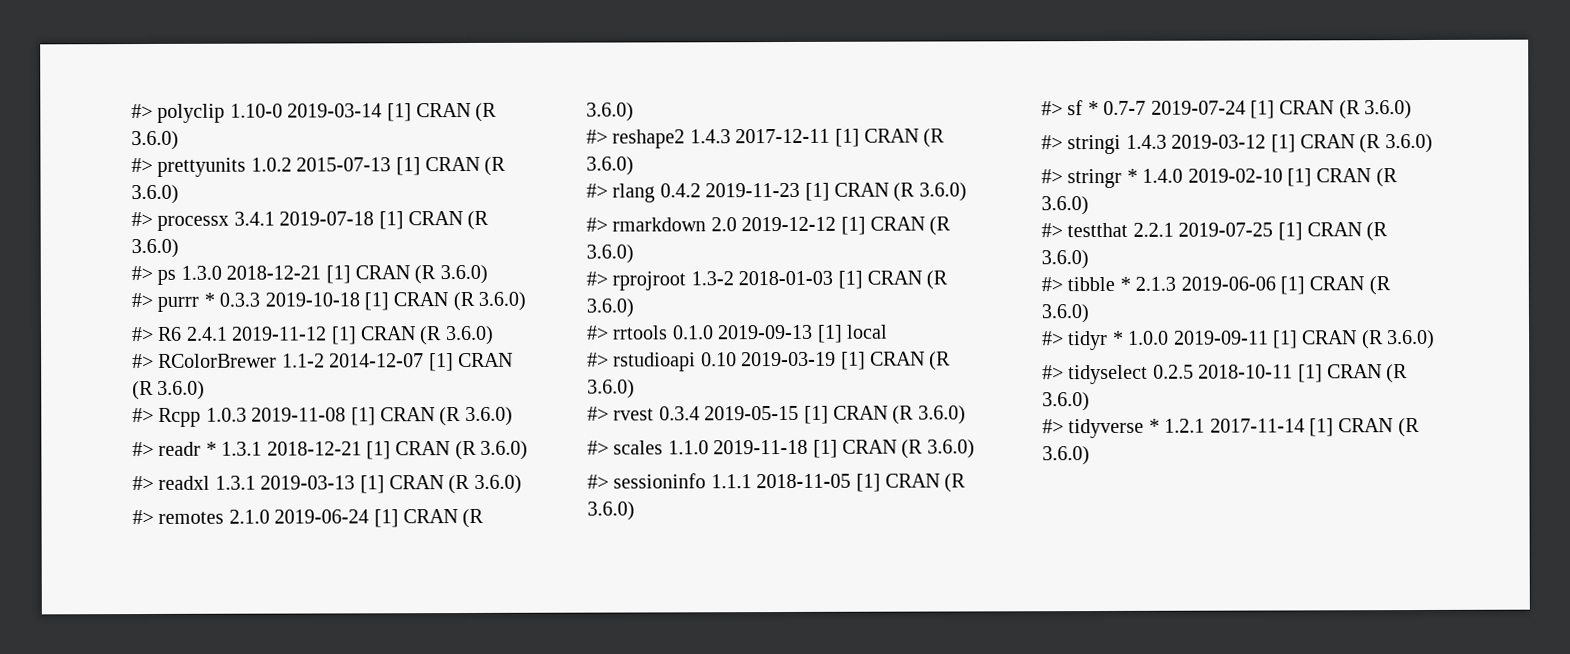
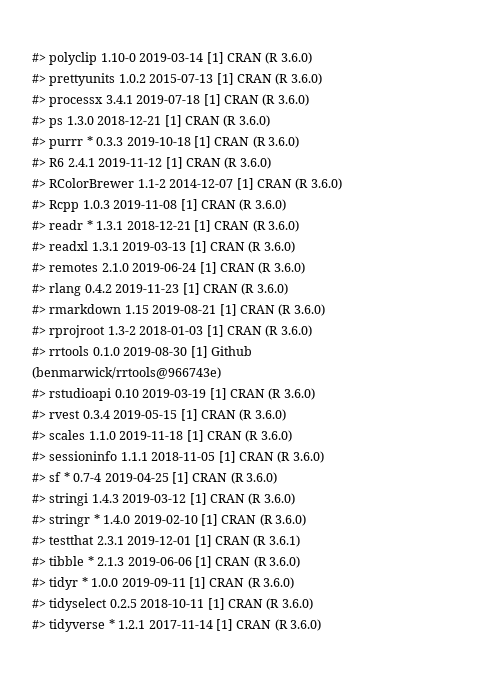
- #> reshape2 1.4.3 2017-12-11 [1] CRAN (R 3.6.0)
- #> rmarkdown 2.0 2019-12-12 [1] CRAN (R 3.6.0)
+ #> rmarkdown 1.15 2019-08-21 [1] CRAN (R 3.6.0)
- #> rrtools 0.1.0 2019-09-13 [1] local
+ #> rrtools 0.1.0 2019-08-30 [1] Github (benmarwick/rrtools@966743e)
- #> sf * 0.7-7 2019-07-24 [1] CRAN (R 3.6.0)
+ #> sf * 0.7-4 2019-04-25 [1] CRAN (R 3.6.0)
- #> testthat 2.2.1 2019-07-25 [1] CRAN (R 3.6.0)
+ #> testthat 2.3.1 2019-12-01 [1] CRAN (R 3.6.1)

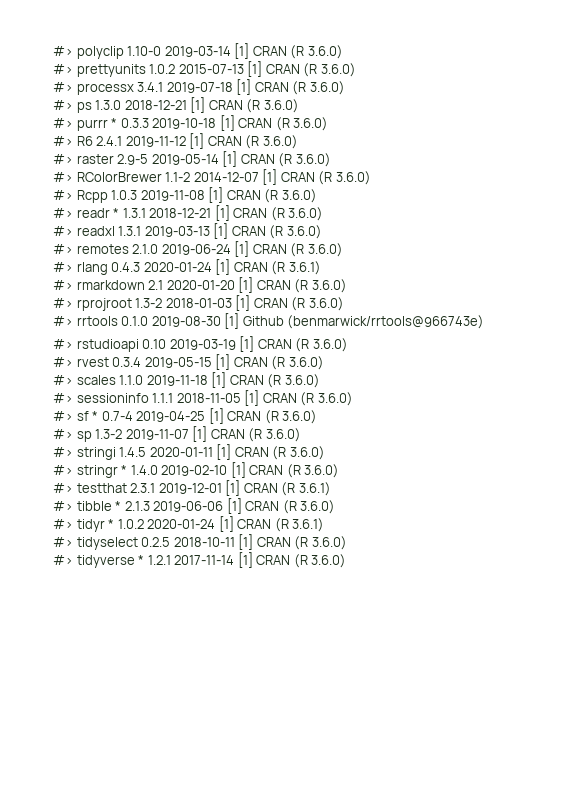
+ #> raster 2.9-5 2019-05-14 [1] CRAN (R 3.6.0)
- #> rlang 0.4.2 2019-11-23 [1] CRAN (R 3.6.0)
+ #> rlang 0.4.3 2020-01-24 [1] CRAN (R 3.6.1)
- #> rmarkdown 1.15 2019-08-21 [1] CRAN (R 3.6.0)
+ #> rmarkdown 2.1 2020-01-20 [1] CRAN (R 3.6.0)
+ #> sp 1.3-2 2019-11-07 [1] CRAN (R 3.6.0)
- #> stringi 1.4.3 2019-03-12 [1] CRAN (R 3.6.0)
+ #> stringi 1.4.5 2020-01-11 [1] CRAN (R 3.6.0)
- #> tidyr * 1.0.0 2019-09-11 [1] CRAN (R 3.6.0)
+ #> tidyr * 1.0.2 2020-01-24 [1] CRAN (R 3.6.1)

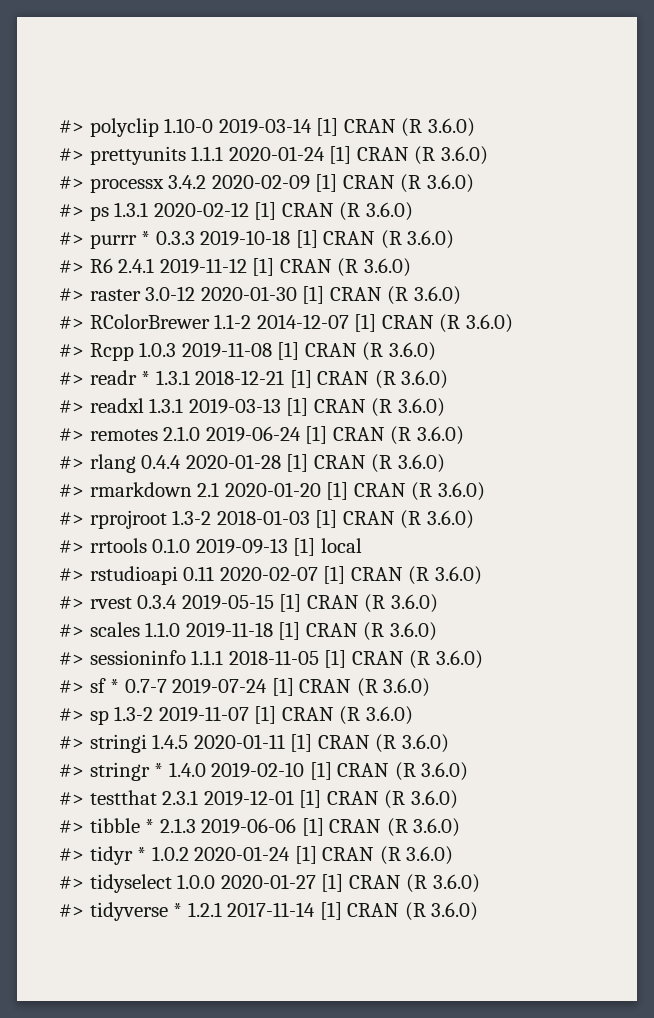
- #> prettyunits 1.0.2 2015-07-13 [1] CRAN (R 3.6.0)
+ #> prettyunits 1.1.1 2020-01-24 [1] CRAN (R 3.6.0)
- #> processx 3.4.1 2019-07-18 [1] CRAN (R 3.6.0)
+ #> processx 3.4.2 2020-02-09 [1] CRAN (R 3.6.0)
- #> ps 1.3.0 2018-12-21 [1] CRAN (R 3.6.0)
+ #> ps 1.3.1 2020-02-12 [1] CRAN (R 3.6.0)
- #> raster 2.9-5 2019-05-14 [1] CRAN (R 3.6.0)
+ #> raster 3.0-12 2020-01-30 [1] CRAN (R 3.6.0)
- #> rlang 0.4.3 2020-01-24 [1] CRAN (R 3.6.1)
+ #> rlang 0.4.4 2020-01-28 [1] CRAN (R 3.6.0)
- #> rrtools 0.1.0 2019-08-30 [1] Github (benmarwick/rrtools@966743e)
+ #> rrtools 0.1.0 2019-09-13 [1] local
- #> rstudioapi 0.10 2019-03-19 [1] CRAN (R 3.6.0)
+ #> rstudioapi 0.11 2020-02-07 [1] CRAN (R 3.6.0)
- #> sf * 0.7-4 2019-04-25 [1] CRAN (R 3.6.0)
+ #> sf * 0.7-7 2019-07-24 [1] CRAN (R 3.6.0)
- #> testthat 2.3.1 2019-12-01 [1] CRAN (R 3.6.1)
+ #> testthat 2.3.1 2019-12-01 [1] CRAN (R 3.6.0)
- #> tidyr * 1.0.2 2020-01-24 [1] CRAN (R 3.6.1)
+ #> tidyr * 1.0.2 2020-01-24 [1] CRAN (R 3.6.0)
- #> tidyselect 0.2.5 2018-10-11 [1] CRAN (R 3.6.0)
+ #> tidyselect 1.0.0 2020-01-27 [1] CRAN (R 3.6.0)

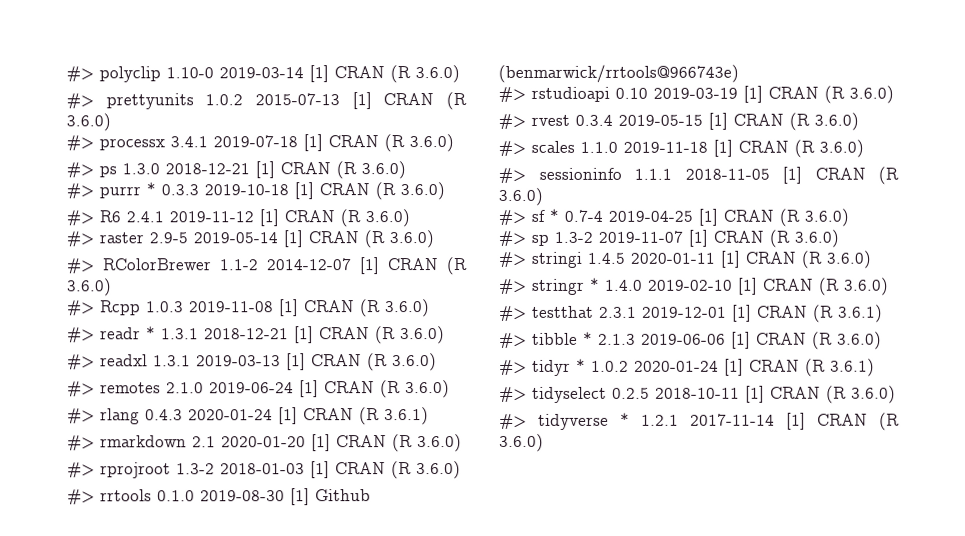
- #> prettyunits 1.1.1 2020-01-24 [1] CRAN (R 3.6.0)
+ #> prettyunits 1.0.2 2015-07-13 [1] CRAN (R 3.6.0)
- #> processx 3.4.2 2020-02-09 [1] CRAN (R 3.6.0)
+ #> processx 3.4.1 2019-07-18 [1] CRAN (R 3.6.0)
- #> ps 1.3.1 2020-02-12 [1] CRAN (R 3.6.0)
+ #> ps 1.3.0 2018-12-21 [1] CRAN (R 3.6.0)
- #> raster 3.0-12 2020-01-30 [1] CRAN (R 3.6.0)
+ #> raster 2.9-5 2019-05-14 [1] CRAN (R 3.6.0)
- #> rlang 0.4.4 2020-01-28 [1] CRAN (R 3.6.0)
+ #> rlang 0.4.3 2020-01-24 [1] CRAN (R 3.6.1)
- #> rrtools 0.1.0 2019-09-13 [1] local
+ #> rrtools 0.1.0 2019-08-30 [1] Github (benmarwick/rrtools@966743e)
- #> rstudioapi 0.11 2020-02-07 [1] CRAN (R 3.6.0)
+ #> rstudioapi 0.10 2019-03-19 [1] CRAN (R 3.6.0)
- #> sf * 0.7-7 2019-07-24 [1] CRAN (R 3.6.0)
+ #> sf * 0.7-4 2019-04-25 [1] CRAN (R 3.6.0)
- #> testthat 2.3.1 2019-12-01 [1] CRAN (R 3.6.0)
+ #> testthat 2.3.1 2019-12-01 [1] CRAN (R 3.6.1)
- #> tidyr * 1.0.2 2020-01-24 [1] CRAN (R 3.6.0)
+ #> tidyr * 1.0.2 2020-01-24 [1] CRAN (R 3.6.1)
- #> tidyselect 1.0.0 2020-01-27 [1] CRAN (R 3.6.0)
+ #> tidyselect 0.2.5 2018-10-11 [1] CRAN (R 3.6.0)

